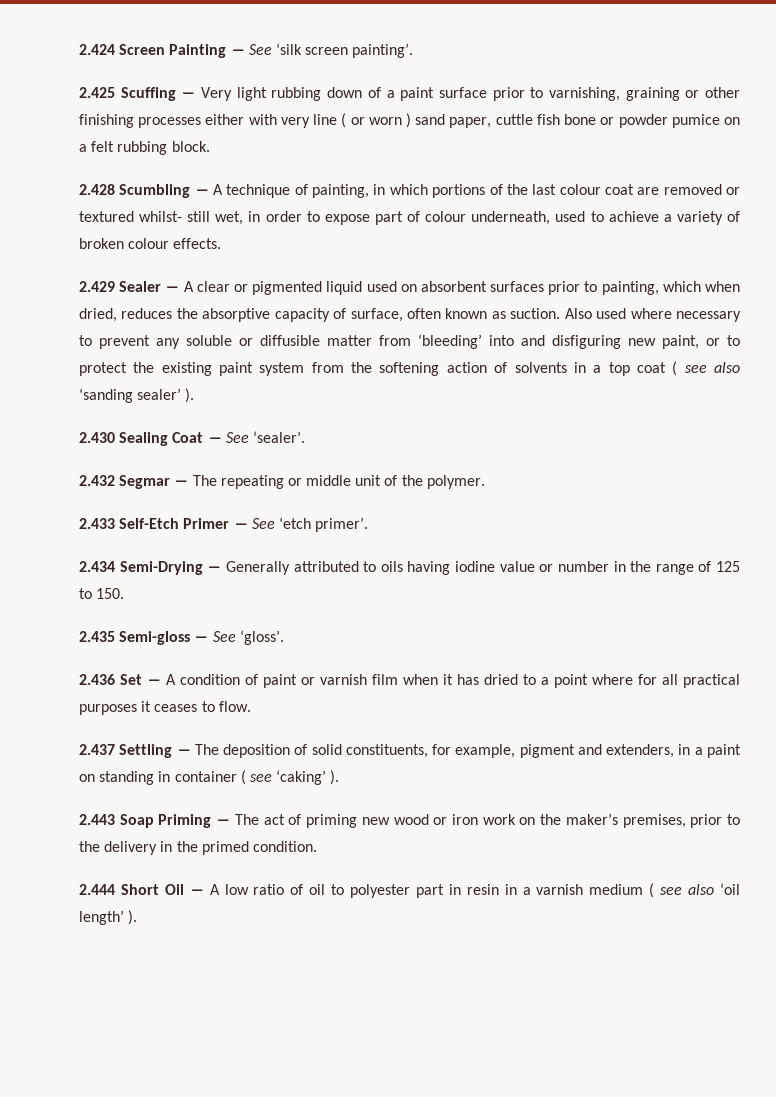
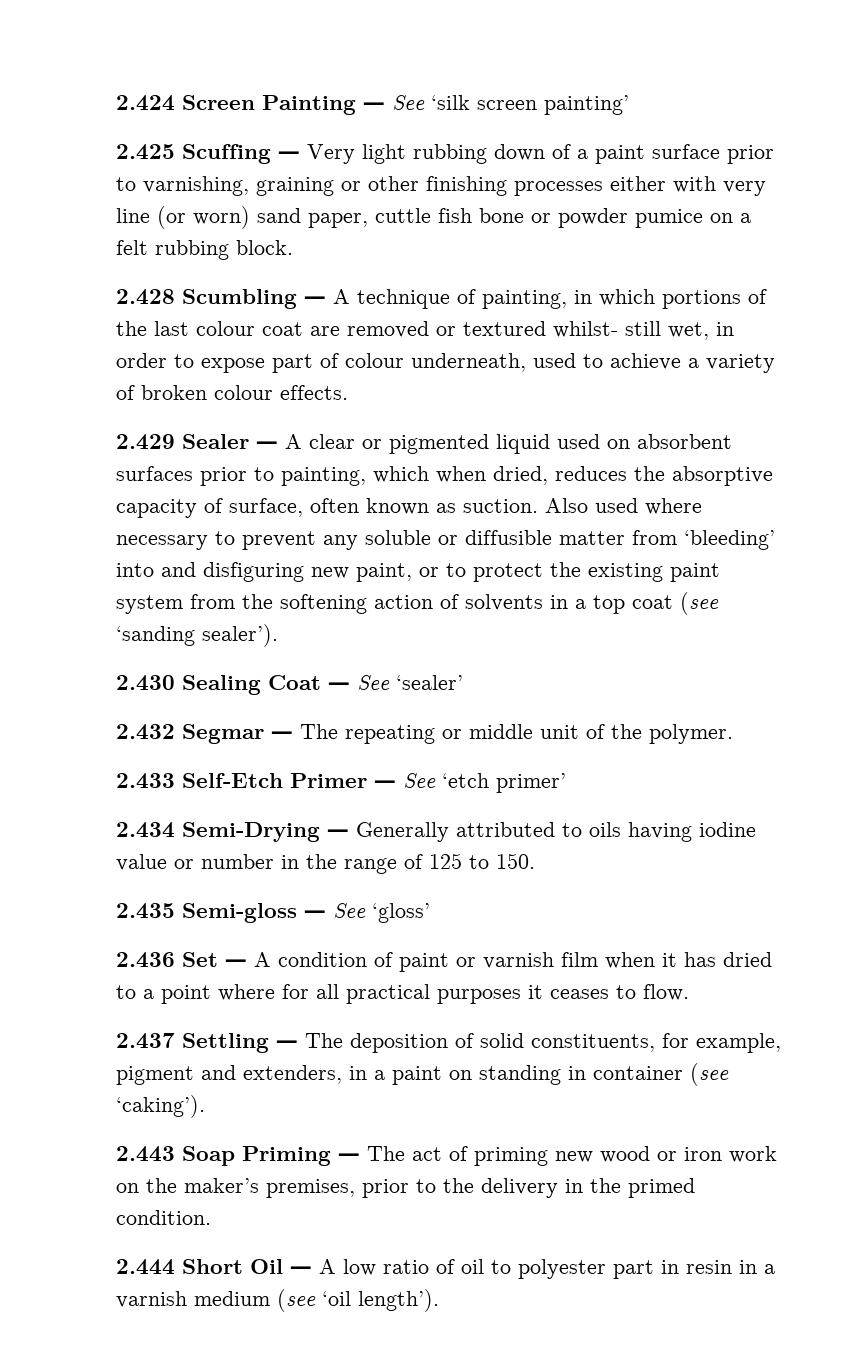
- 2.424 Screen Painting ― See ‘silk screen painting’.
+ 2.424 Screen Painting ― See ‘silk screen painting’
- 2.425 Scuffing ― Very light rubbing down of a paint surface prior to varnishing, graining or other finishing processes either with very line ( or worn ) sand paper, cuttle fish bone or powder pumice on a felt rubbing block.
+ 2.425 Scuffing ― Very light rubbing down of a paint surface prior to varnishing, graining or other finishing processes either with very line (or worn) sand paper, cuttle fish bone or powder pumice on a felt rubbing block.
- Also used where necessary to prevent any soluble or diffusible matter from ‘bleeding’ into and disfiguring new paint, or to protect the existing paint system from the softening action of solvents in a top coat ( see also ‘sanding sealer’ ).
+ Also used where necessary to prevent any soluble or diffusible matter from ‘bleeding’ into and disfiguring new paint, or to protect the existing paint system from the softening action of solvents in a top coat (see ‘sanding sealer’).
- 2.430 Sealing Coat ― See ‘sealer’.
+ 2.430 Sealing Coat ― See ‘sealer’
- 2.433 Self-Etch Primer ― See ‘etch primer’.
+ 2.433 Self-Etch Primer ― See ‘etch primer’
- 2.435 Semi-gloss ― See ‘gloss’.
+ 2.435 Semi-gloss ― See ‘gloss’
- 2.437 Settling ― The deposition of solid constituents, for example, pigment and extenders, in a paint on standing in container ( see ‘caking’ ).
+ 2.437 Settling ― The deposition of solid constituents, for example, pigment and extenders, in a paint on standing in container (see ‘caking’).
- 2.444 Short Oil ― A low ratio of oil to polyester part in resin in a varnish medium ( see also ‘oil length’ ).
+ 2.444 Short Oil ― A low ratio of oil to polyester part in resin in a varnish medium (see ‘oil length’).

